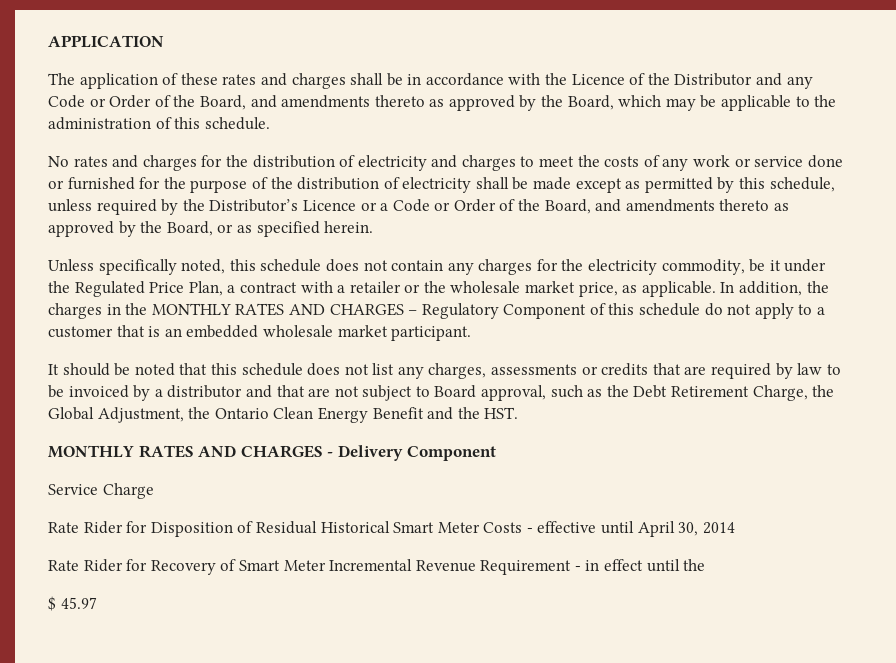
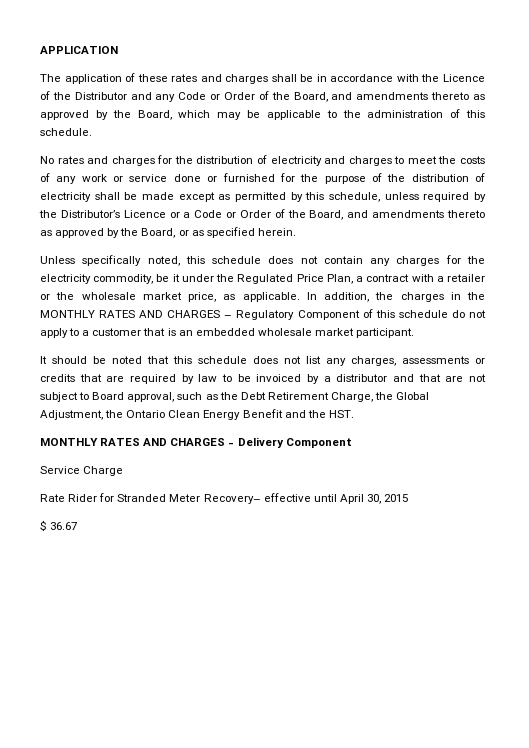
- Rate Rider for Disposition of Residual Historical Smart Meter Costs - effective until April 30, 2014
- Rate Rider for Recovery of Smart Meter Incremental Revenue Requirement - in effect until the
+ Rate Rider for Stranded Meter Recovery– effective until April 30, 2015
- $ 45.97
+ $ 36.67

